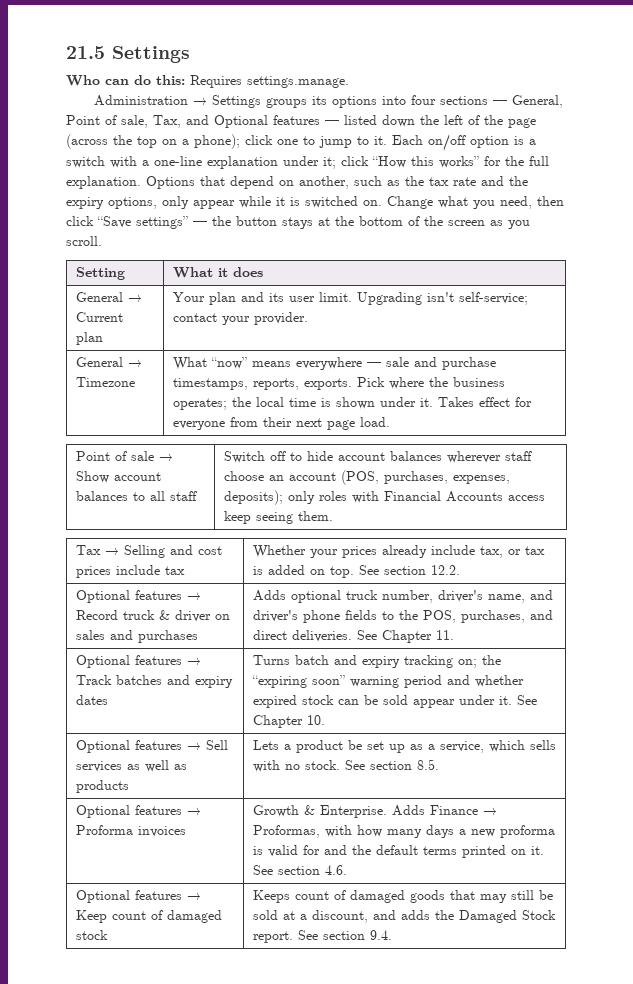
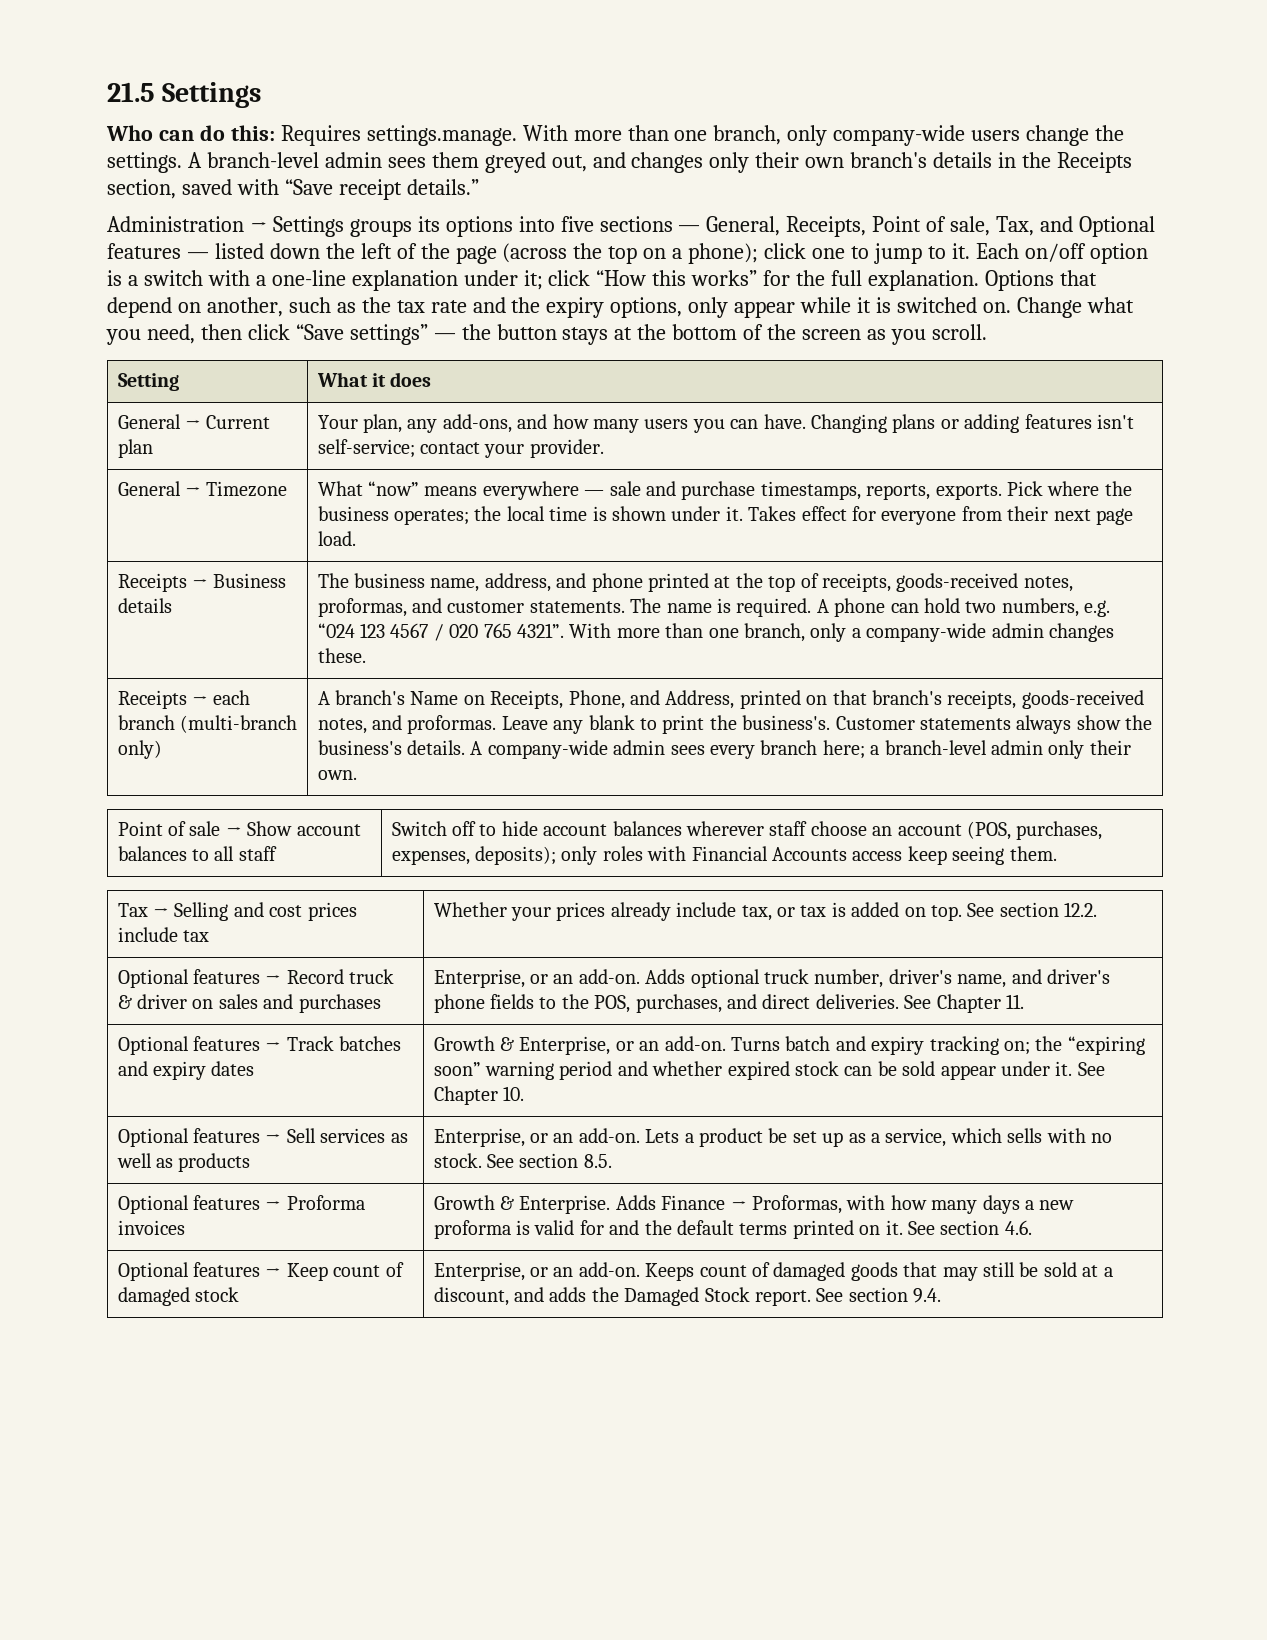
- Who can do this: Requires settings.manage.
+ Who can do this: Requires settings.manage. With more than one branch, only company-wide users change the settings. A branch-level admin sees them greyed out, and changes only their own branch's details in the Receipts section, saved with “Save receipt details.”
- Administration → Settings groups its options into four sections — General, Point of sale, Tax, and Optional features — listed down the left of the page (across the top on a phone); click one to jump to it.
+ Administration → Settings groups its options into five sections — General, Receipts, Point of sale, Tax, and Optional features — listed down the left of the page (across the top on a phone); click one to jump to it.
- General → Current plan | Your plan and its user limit. Upgrading isn't self-service; contact your provider.
+ General → Current plan | Your plan, any add-ons, and how many users you can have. Changing plans or adding features isn't self-service; contact your provider.
+ Receipts → Business details | The business name, address, and phone printed at the top of receipts, goods-received notes, proformas, and customer statements. The name is required. A phone can hold two numbers, e.g. “024 123 4567 / 020 765 4321”. With more than one branch, only a company-wide admin changes these.
+ Receipts → each branch (multi-branch only) | A branch's Name on Receipts, Phone, and Address, printed on that branch's receipts, goods-received notes, and proformas. Leave any blank to print the business's. Customer statements always show the business's details. A company-wide admin sees every branch here; a branch-level admin only their own.
- Optional features → Record truck & driver on sales and purchases | Adds optional truck number, driver's name, and driver's phone fields to the POS, purchases, and direct deliveries. See Chapter 11.
+ Optional features → Record truck & driver on sales and purchases | Enterprise, or an add-on. Adds optional truck number, driver's name, and driver's phone fields to the POS, purchases, and direct deliveries. See Chapter 11.
- Optional features → Track batches and expiry dates | Turns batch and expiry tracking on; the “expiring soon” warning period and whether expired stock can be sold appear under it. See Chapter 10.
+ Optional features → Track batches and expiry dates | Growth & Enterprise, or an add-on. Turns batch and expiry tracking on; the “expiring soon” warning period and whether expired stock can be sold appear under it. See Chapter 10.
- Optional features → Sell services as well as products | Lets a product be set up as a service, which sells with no stock. See section 8.5.
+ Optional features → Sell services as well as products | Enterprise, or an add-on. Lets a product be set up as a service, which sells with no stock. See section 8.5.
- Optional features → Keep count of damaged stock | Keeps count of damaged goods that may still be sold at a discount, and adds the Damaged Stock report. See section 9.4.
+ Optional features → Keep count of damaged stock | Enterprise, or an add-on. Keeps count of damaged goods that may still be sold at a discount, and adds the Damaged Stock report. See section 9.4.

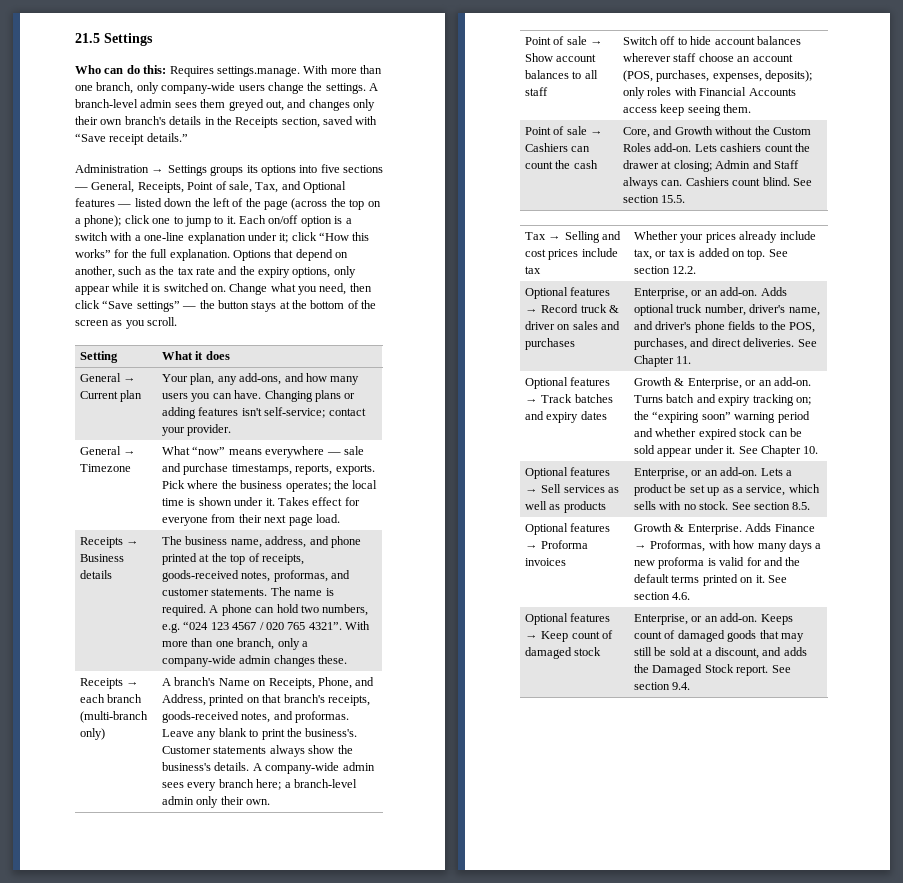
+ Point of sale → Cashiers can count the cash | Core, and Growth without the Custom Roles add-on. Lets cashiers count the drawer at closing; Admin and Staff always can. Cashiers count blind. See section 15.5.

